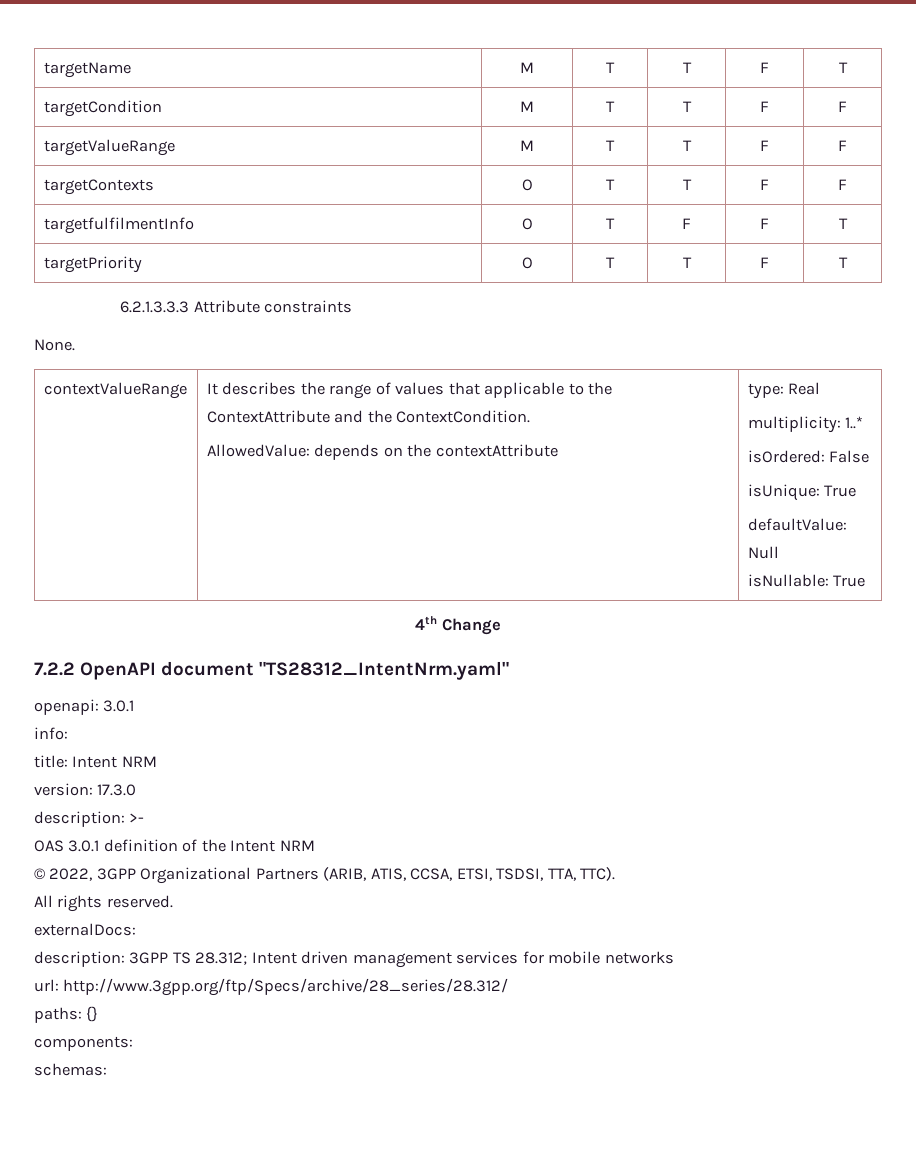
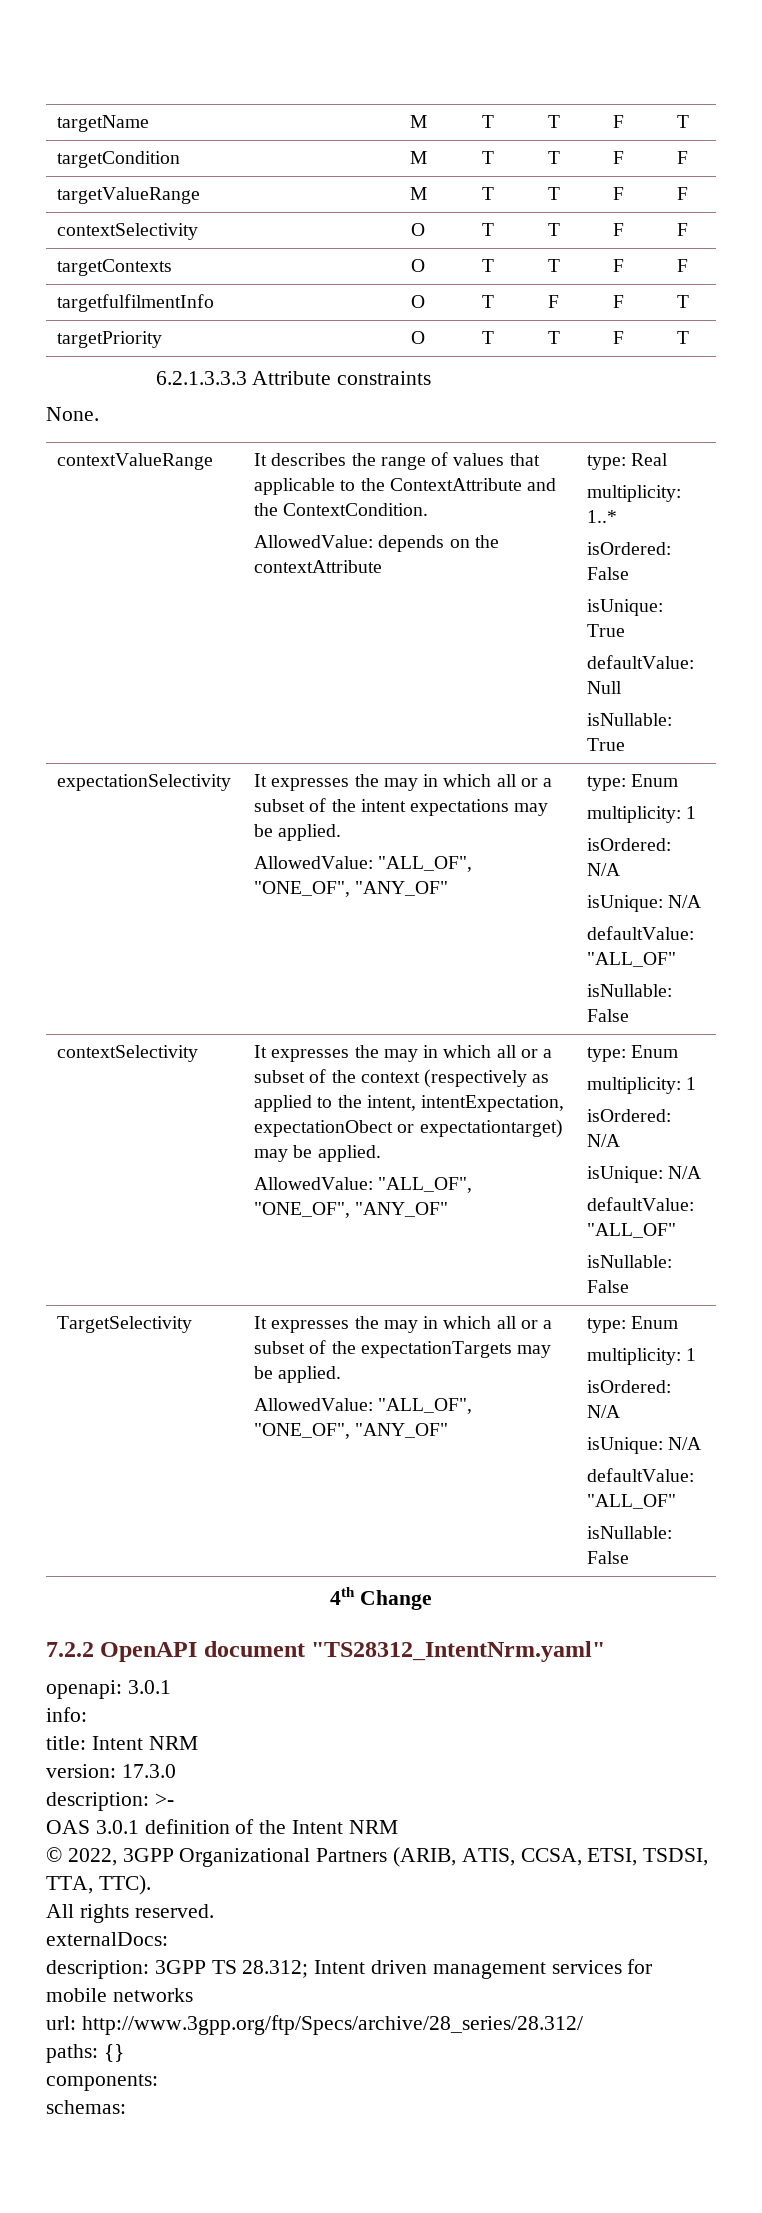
+ contextSelectivity | O | T | T | F | F
+ expectationSelectivity | It expresses the may in which all or a subset of the intent expectations may be applied.
+ AllowedValue: "ALL_OF", "ONE_OF", "ANY_OF" | type: Enum
+ multiplicity: 1
+ isOrdered: N/A
+ isUnique: N/A
+ defaultValue: "ALL_OF"
+ isNullable: False
+ contextSelectivity | It expresses the may in which all or a subset of the context (respectively as applied to the intent, intentExpectation, expectationObect or expectationtarget) may be applied.
+ AllowedValue: "ALL_OF", "ONE_OF", "ANY_OF" | type: Enum
+ multiplicity: 1
+ isOrdered: N/A
+ isUnique: N/A
+ defaultValue: "ALL_OF"
+ isNullable: False
+ TargetSelectivity | It expresses the may in which all or a subset of the expectationTargets may be applied.
+ AllowedValue: "ALL_OF", "ONE_OF", "ANY_OF" | type: Enum
+ multiplicity: 1
+ isOrdered: N/A
+ isUnique: N/A
+ defaultValue: "ALL_OF"
+ isNullable: False

